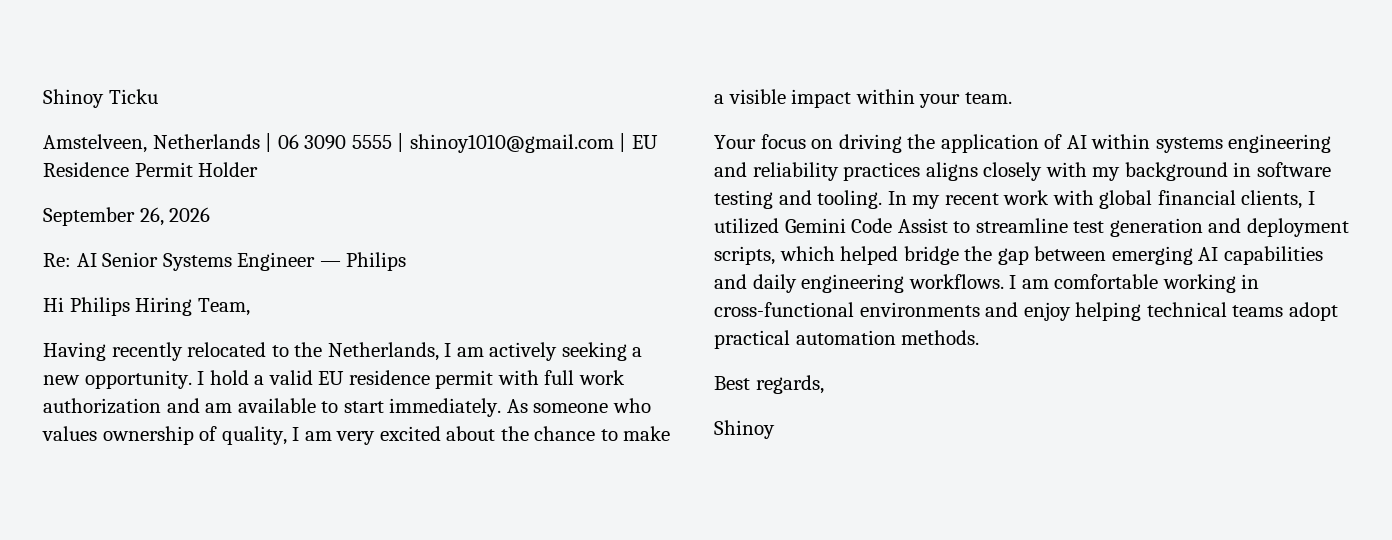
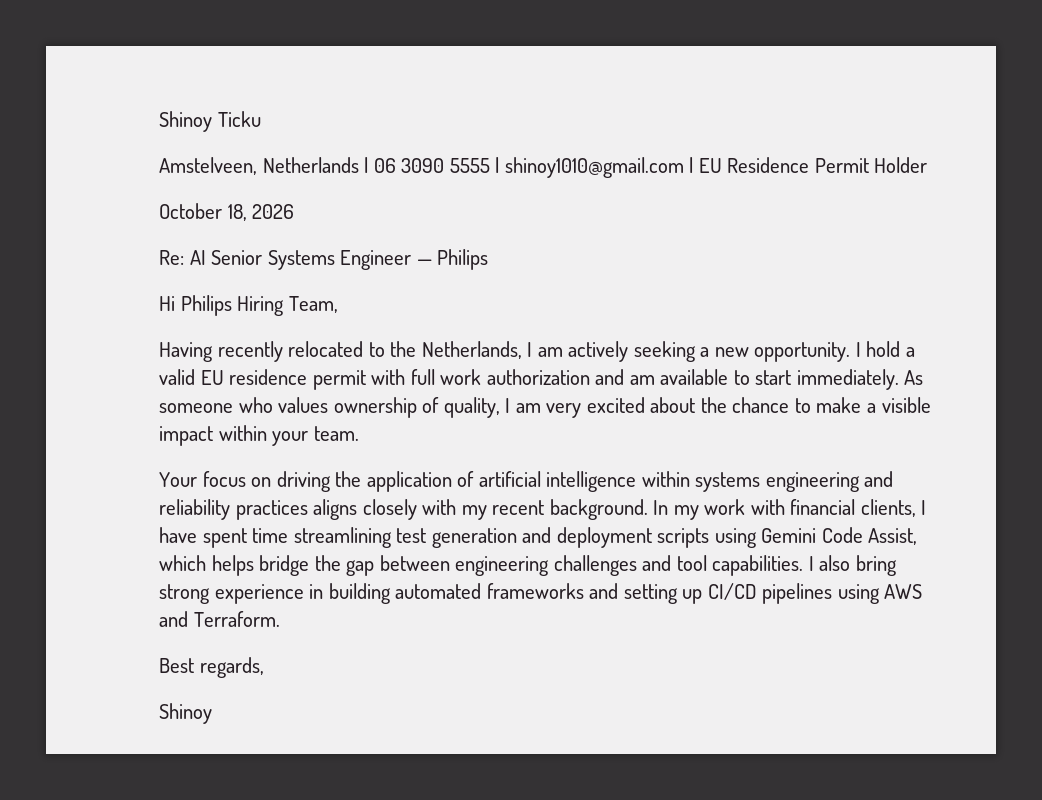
- September 26, 2026
+ October 18, 2026
- Your focus on driving the application of AI within systems engineering and reliability practices aligns closely with my background in software testing and tooling.
+ Your focus on driving the application of artificial intelligence within systems engineering and reliability practices aligns closely with my recent background.
- In my recent work with global financial clients, I utilized Gemini Code Assist to streamline test generation and deployment scripts, which helped bridge the gap between emerging AI capabilities and daily engineering workflows. I am comfortable working in cross-functional environments and enjoy helping technical teams adopt practical automation methods.
+ In my work with financial clients, I have spent time streamlining test generation and deployment scripts using Gemini Code Assist, which helps bridge the gap between engineering challenges and tool capabilities. I also bring strong experience in building automated frameworks and setting up CI/CD pipelines using AWS and Terraform.

